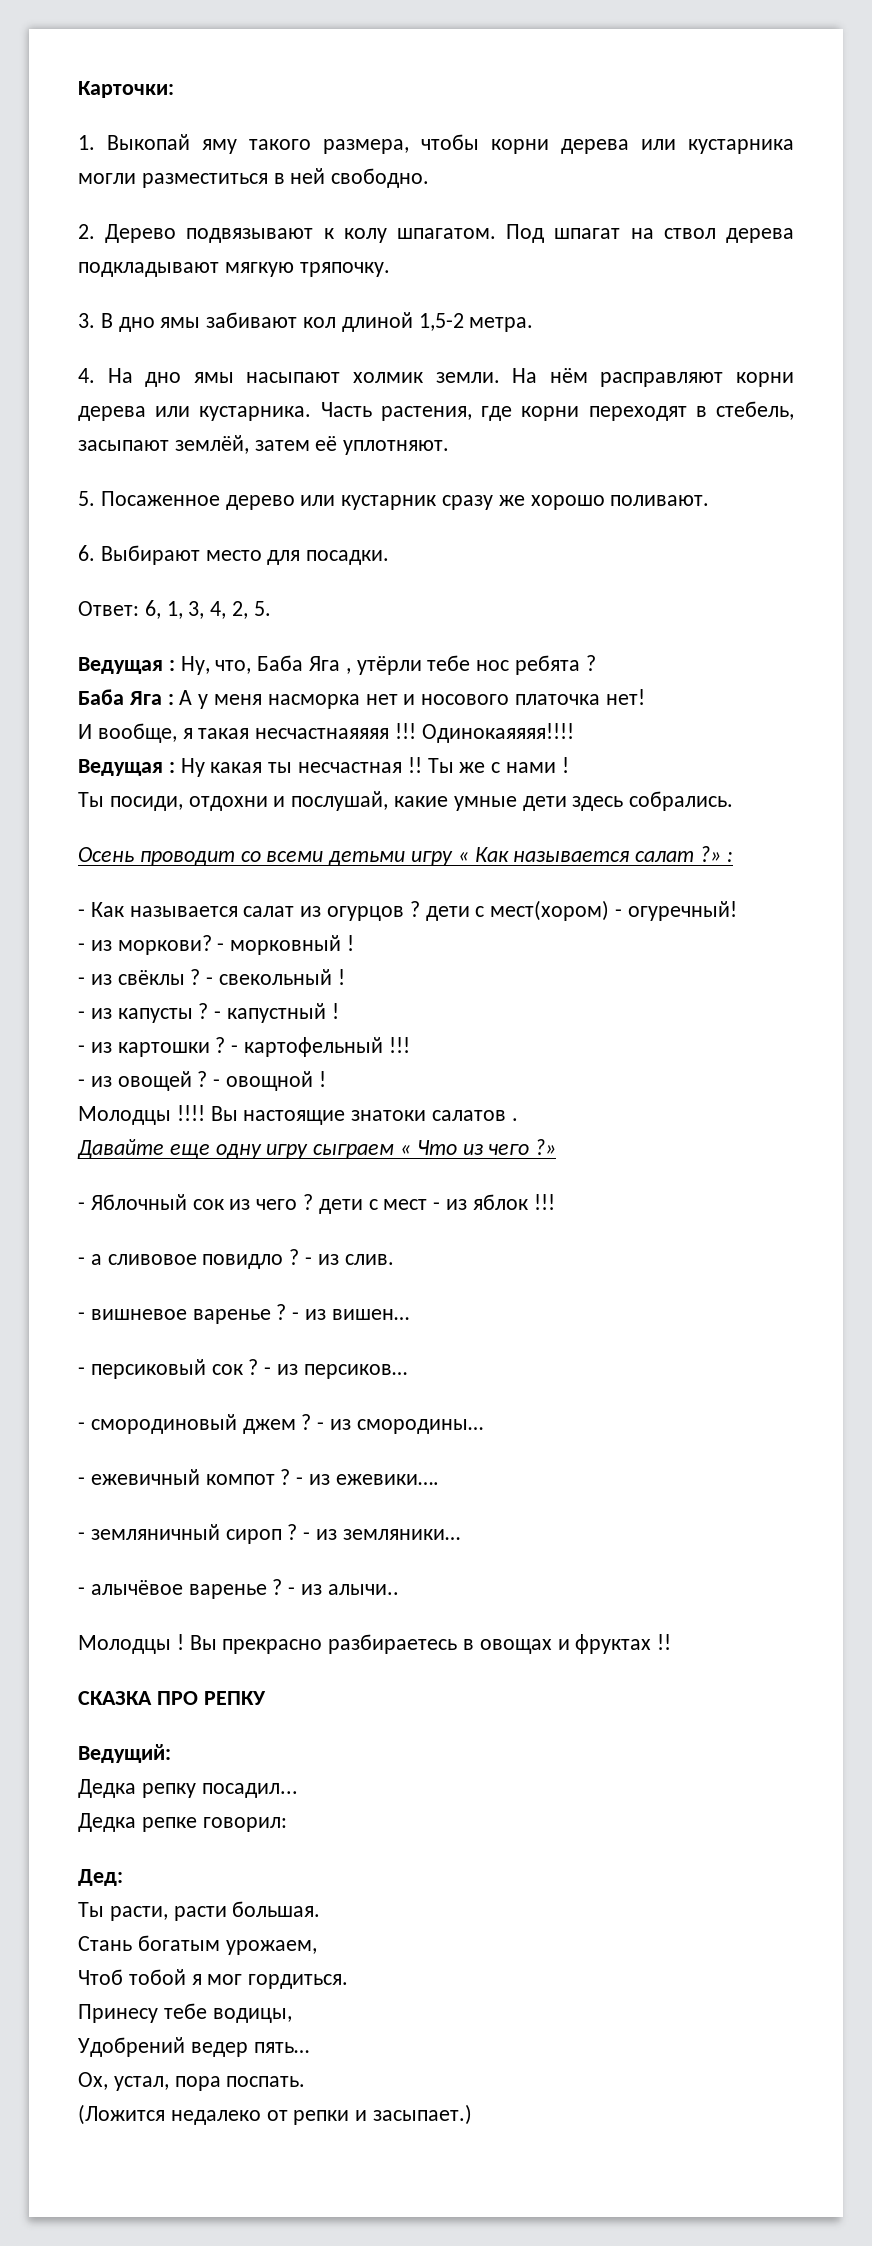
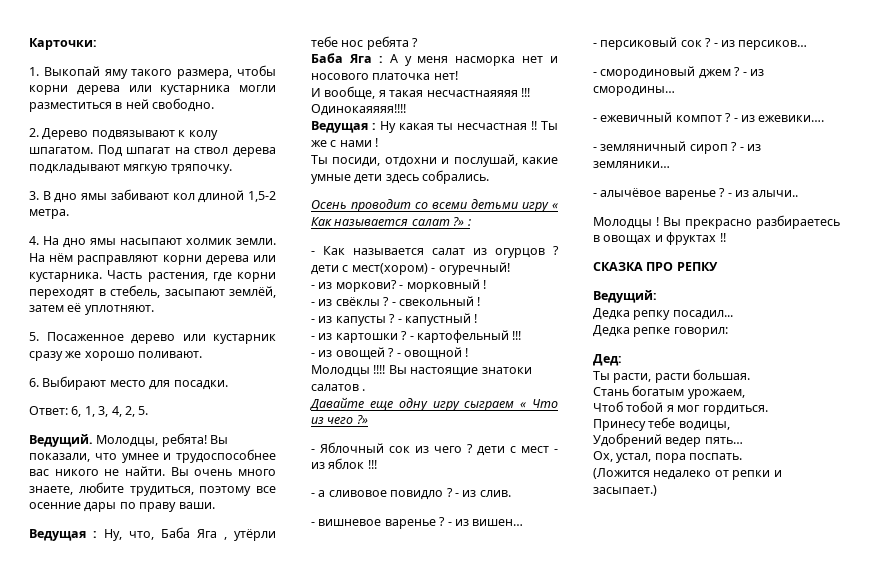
+ Ведущий. Молодцы, ребята! Вы показали, что умнее и трудоспособнее вас никого не найти. Вы очень много знаете, любите трудиться, поэтому все осенние дары по праву ваши.

